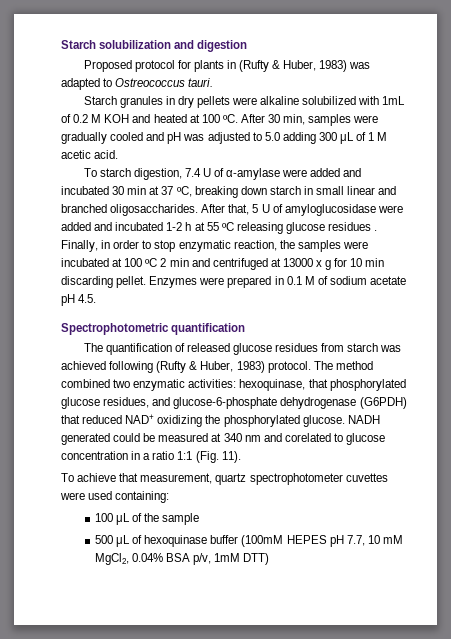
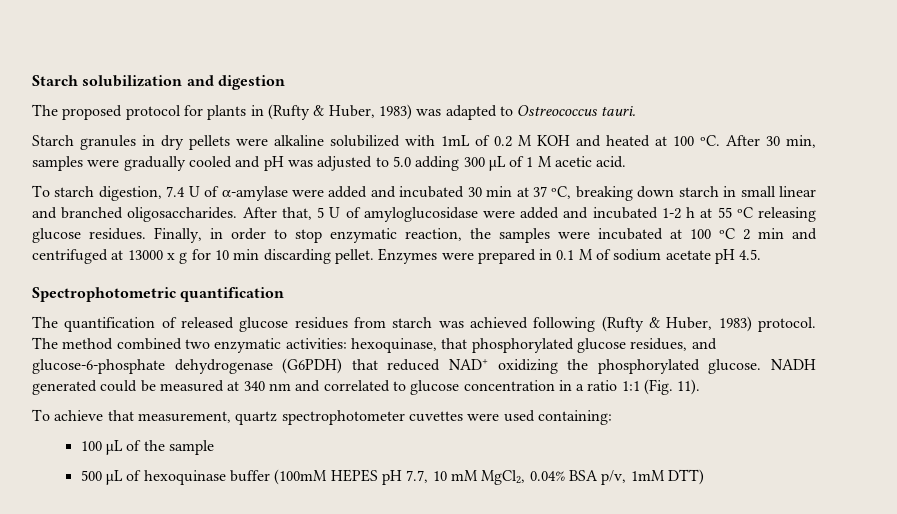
- Proposed protocol for plants in (Rufty & Huber, 1983) was adapted to Ostreococcus tauri.
+ The proposed protocol for plants in (Rufty & Huber, 1983) was adapted to Ostreococcus tauri.
- After that, 5 U of amyloglucosidase were added and incubated 1-2 h at 55 ºC releasing glucose residues .
+ After that, 5 U of amyloglucosidase were added and incubated 1-2 h at 55 ºC releasing glucose residues.
- NADH generated could be measured at 340 nm and corelated to glucose concentration in a ratio 1:1 (Fig. 11).
+ NADH generated could be measured at 340 nm and correlated to glucose concentration in a ratio 1:1 (Fig. 11).

